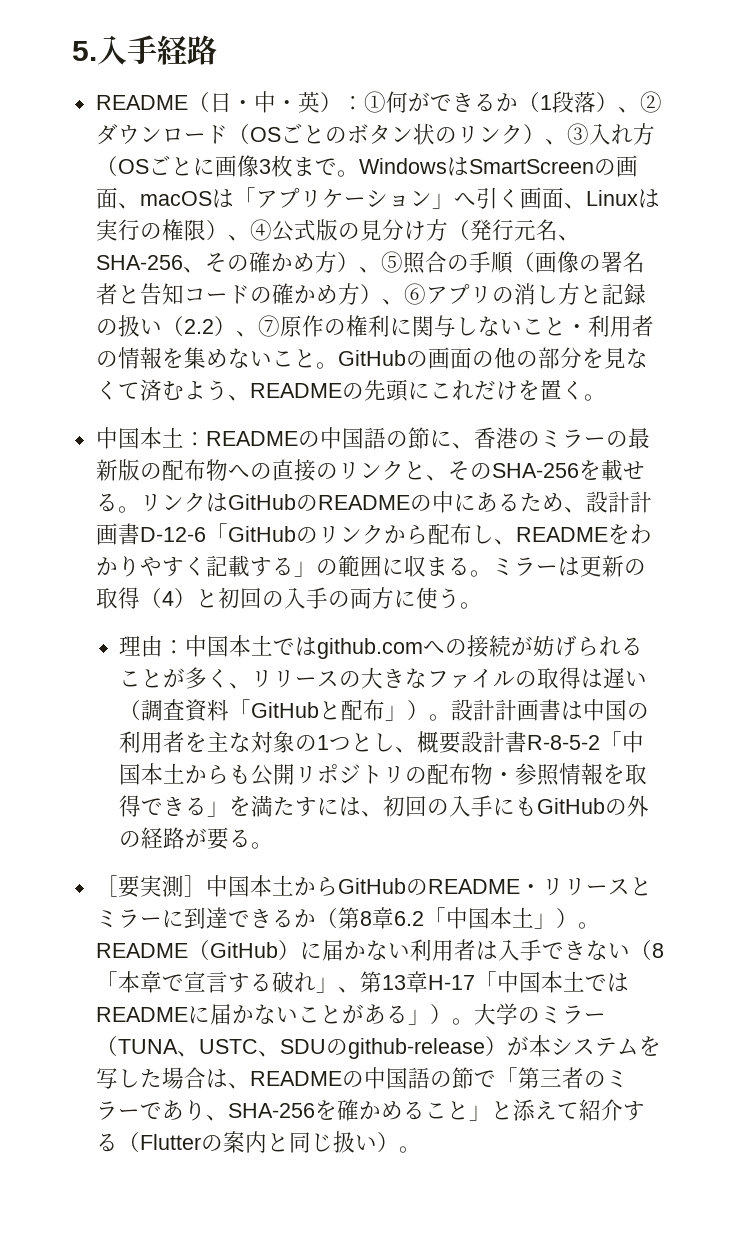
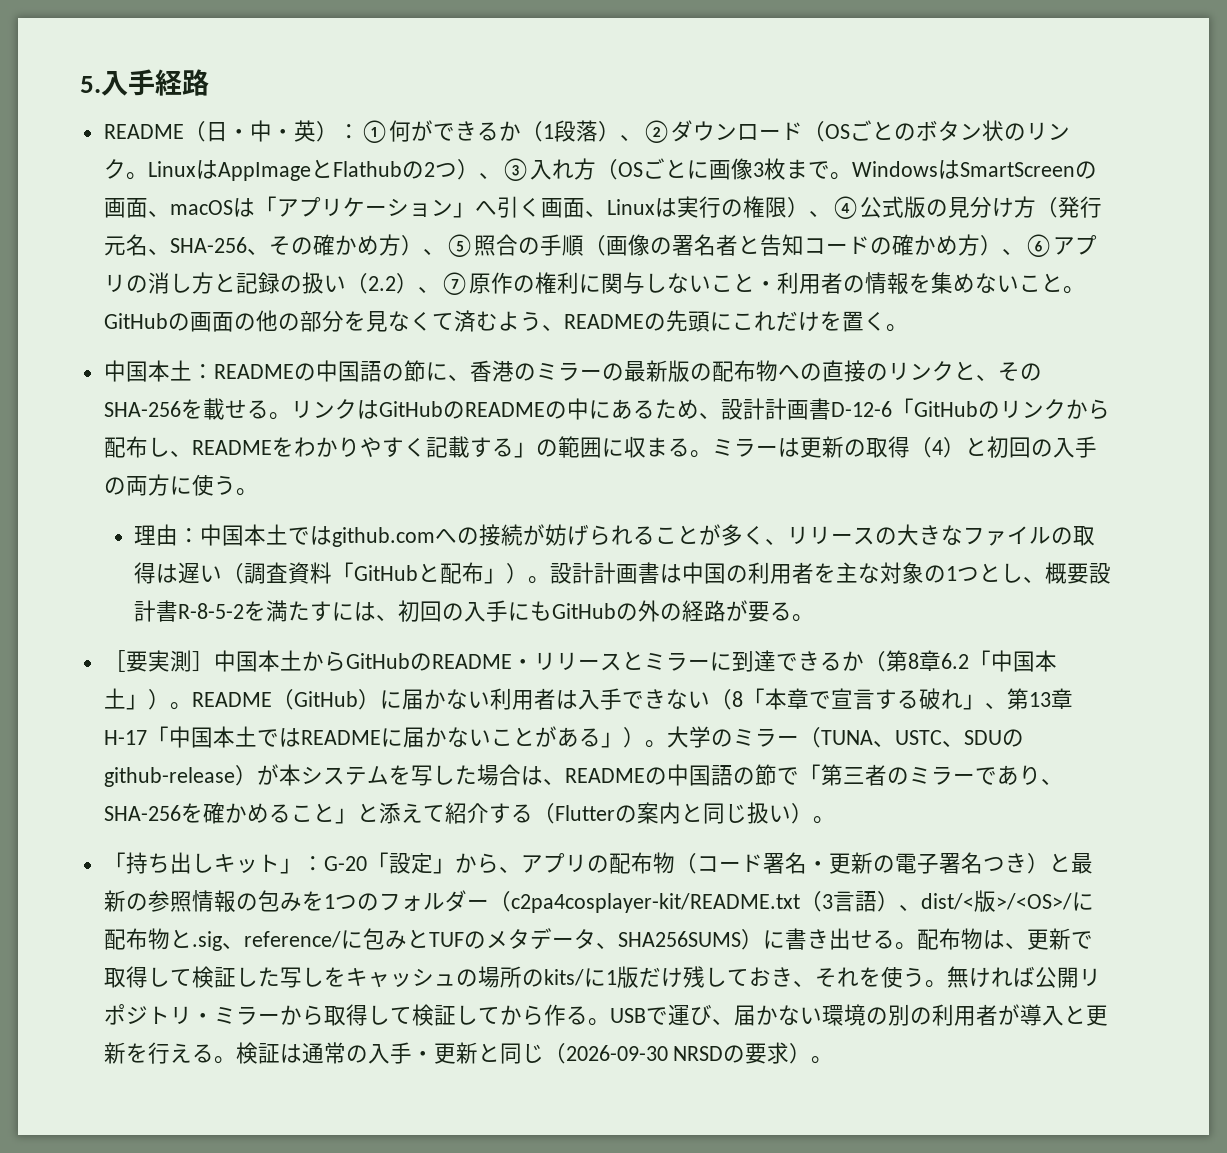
- README（日・中・英）：①何ができるか（1段落）、②ダウンロード（OSごとのボタン状のリンク）、③入れ方（OSごとに画像3枚まで。
+ README（日・中・英）：①何ができるか（1段落）、②ダウンロード（OSごとのボタン状のリンク。LinuxはAppImageとFlathubの2つ）、③入れ方（OSごとに画像3枚まで。
- 設計計画書は中国の利用者を主な対象の1つとし、概要設計書R-8-5-2「中国本土からも公開リポジトリの配布物・参照情報を取得できる」を満たすには、初回の入手にもGitHubの外の経路が要る。
+ 設計計画書は中国の利用者を主な対象の1つとし、概要設計書R-8-5-2を満たすには、初回の入手にもGitHubの外の経路が要る。
+ 「持ち出しキット」：G-20「設定」から、アプリの配布物（コード署名・更新の電子署名つき）と最新の参照情報の包みを1つのフォルダー（c2pa4cosplayer-kit/README.txt（3言語）、dist/<版>/<OS>/に配布物と.sig、reference/に包みとTUFのメタデータ、SHA256SUMS）に書き出せる。配布物は、更新で取得して検証した写しをキャッシュの場所のkits/に1版だけ残しておき、それを使う。無ければ公開リポジトリ・ミラーから取得して検証してから作る。USBで運び、届かない環境の別の利用者が導入と更新を行える。検証は通常の入手・更新と同じ（2026-09-30 NRSDの要求）。

